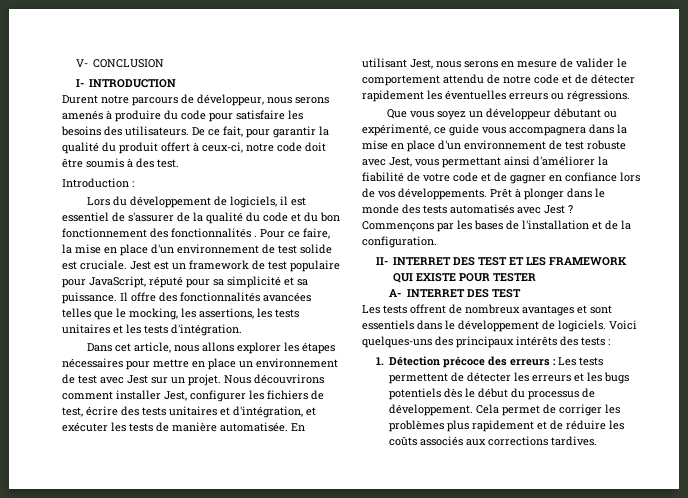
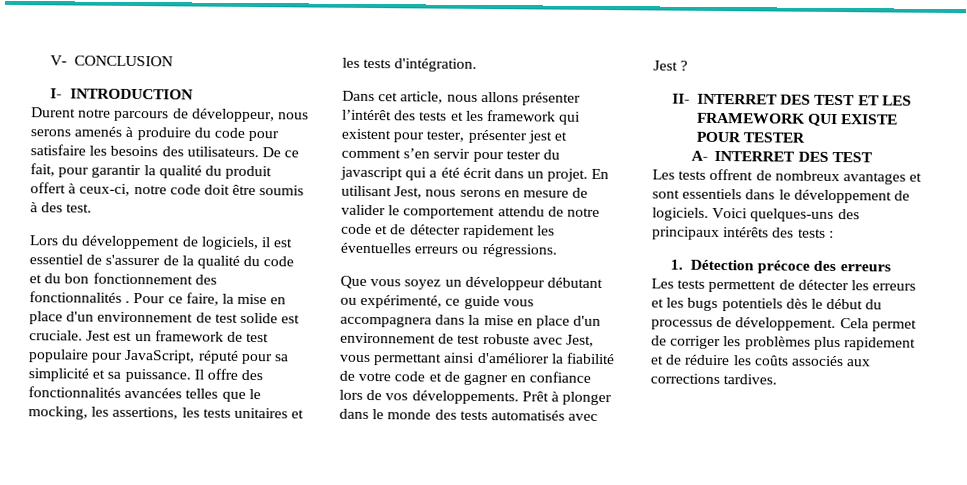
- Introduction :
- Dans cet article, nous allons explorer les étapes nécessaires pour mettre en place un environnement de test avec Jest sur un projet. Nous découvrirons comment installer Jest, configurer les fichiers de test, écrire des tests unitaires et d'intégration, et exécuter les tests de manière automatisée.
+ Dans cet article, nous allons présenter l’intérêt des tests et les framework qui existent pour tester, présenter jest et comment s’en servir pour tester du javascript qui a été écrit dans un projet.
- Commençons par les bases de l'installation et de la configuration.
- 1. Détection précoce des erreurs : Les tests permettent de détecter les erreurs et les bugs potentiels dès le début du processus de développement.
+ 1. Détection précoce des erreurs
+ Les tests permettent de détecter les erreurs et les bugs potentiels dès le début du processus de développement.

